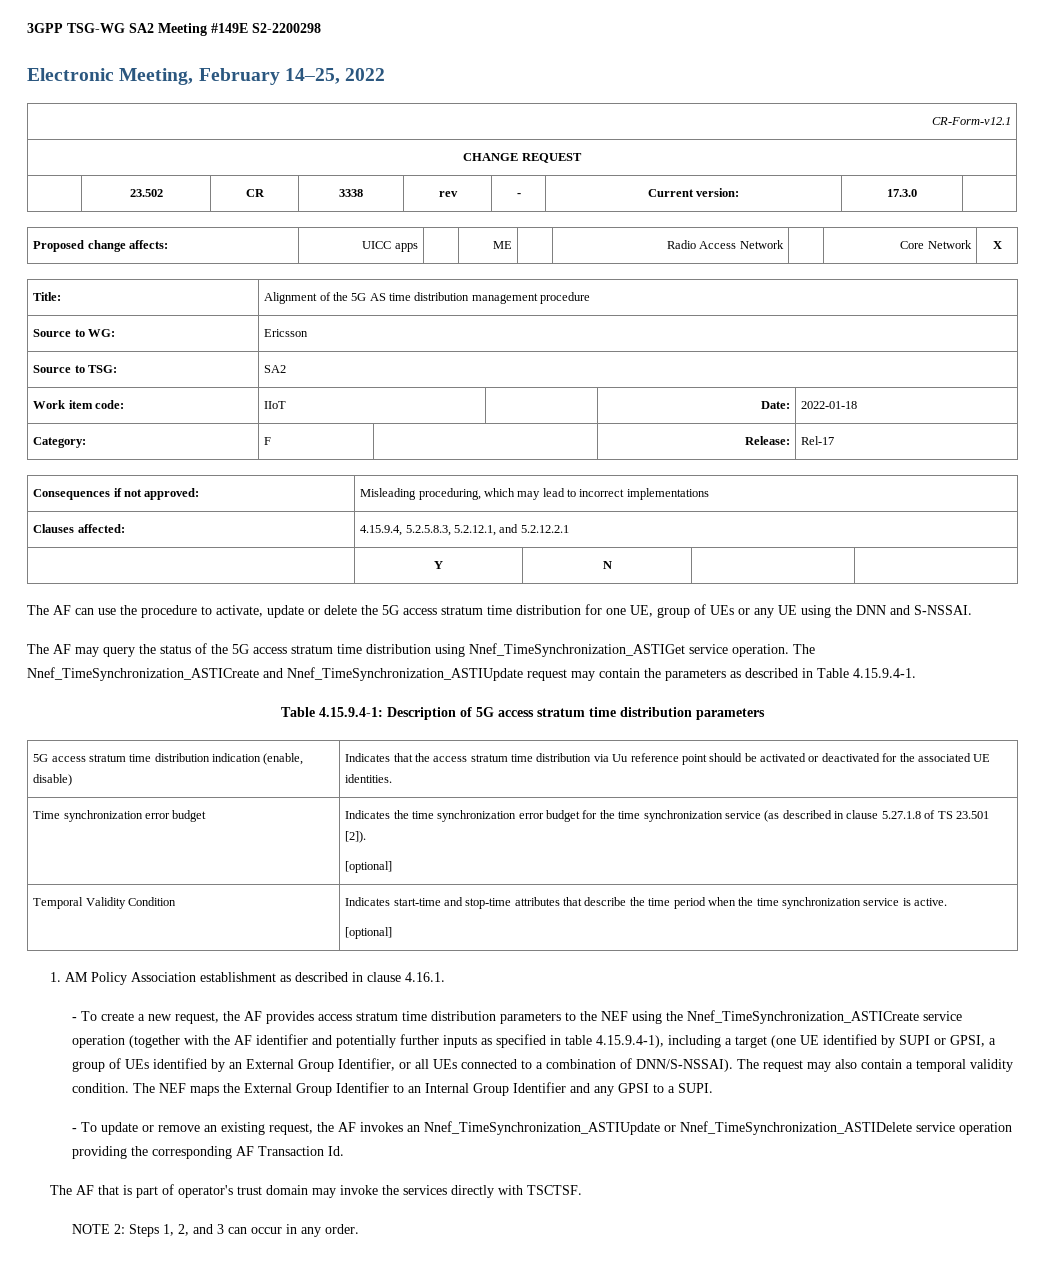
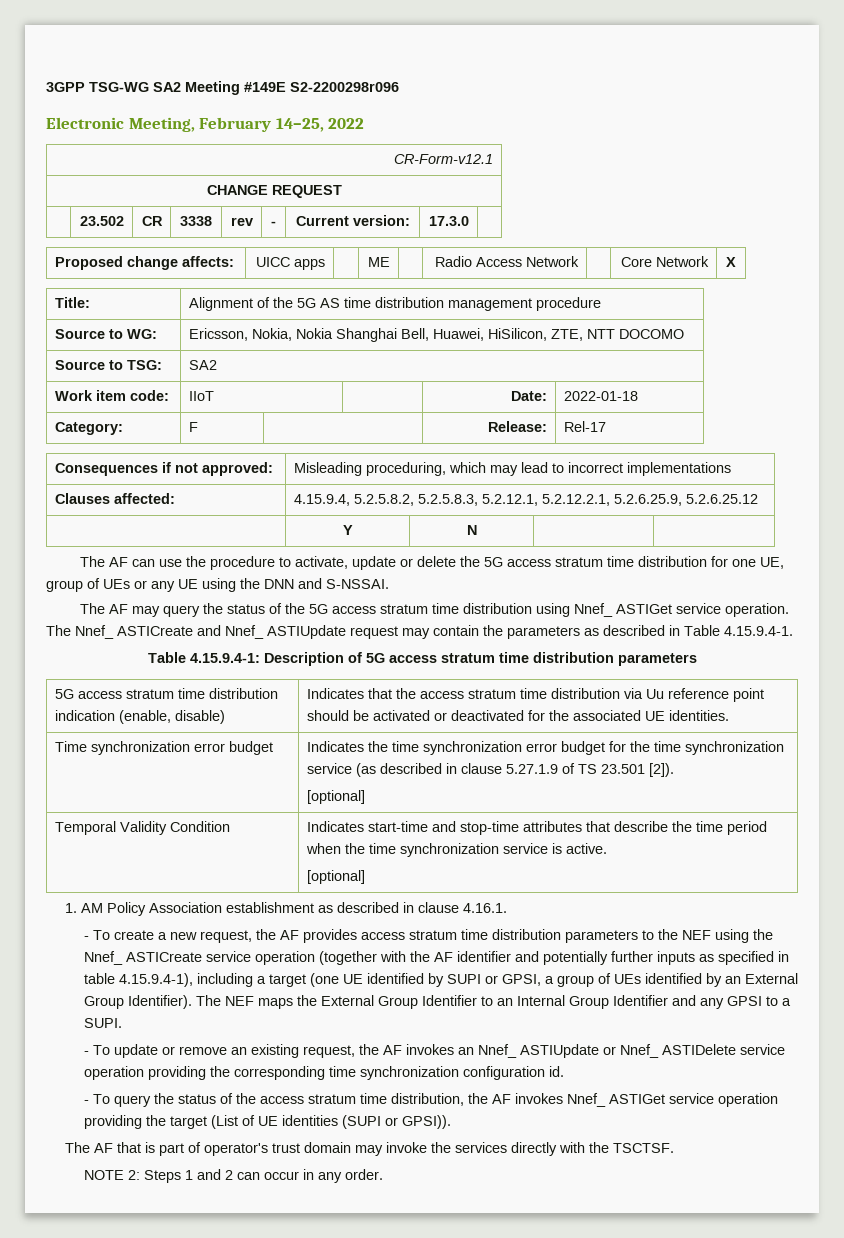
- 3GPP TSG-WG SA2 Meeting #149E S2-2200298
+ 3GPP TSG-WG SA2 Meeting #149E S2-2200298r096
- Source to WG: | Ericsson
+ Source to WG: | Ericsson, Nokia, Nokia Shanghai Bell, Huawei, HiSilicon, ZTE, NTT DOCOMO
- Clauses affected: | 4.15.9.4, 5.2.5.8.3, 5.2.12.1, and 5.2.12.2.1
+ Clauses affected: | 4.15.9.4, 5.2.5.8.2, 5.2.5.8.3, 5.2.12.1, 5.2.12.2.1, 5.2.6.25.9, 5.2.6.25.12
- The AF may query the status of the 5G access stratum time distribution using Nnef_TimeSynchronization_ASTIGet service operation.
+ The AF may query the status of the 5G access stratum time distribution using Nnef_ ASTIGet service operation.
- The Nnef_TimeSynchronization_ASTICreate and Nnef_TimeSynchronization_ASTIUpdate request may contain the parameters as described in Table 4.15.9.4-1.
+ The Nnef_ ASTICreate and Nnef_ ASTIUpdate request may contain the parameters as described in Table 4.15.9.4-1.
- Time synchronization error budget | Indicates the time synchronization error budget for the time synchronization service (as described in clause 5.27.1.8 of TS 23.501 [2]).
+ Time synchronization error budget | Indicates the time synchronization error budget for the time synchronization service (as described in clause 5.27.1.9 of TS 23.501 [2]).
- - To create a new request, the AF provides access stratum time distribution parameters to the NEF using the Nnef_TimeSynchronization_ASTICreate service operation (together with the AF identifier and potentially further inputs as specified in table 4.15.9.4-1), including a target (one UE identified by SUPI or GPSI, a group of UEs identified by an External Group Identifier, or all UEs connected to a combination of DNN/S-NSSAI). The request may also contain a temporal validity condition.
+ - To create a new request, the AF provides access stratum time distribution parameters to the NEF using the Nnef_ ASTICreate service operation (together with the AF identifier and potentially further inputs as specified in table 4.15.9.4-1), including a target (one UE identified by SUPI or GPSI, a group of UEs identified by an External Group Identifier).
- - To update or remove an existing request, the AF invokes an Nnef_TimeSynchronization_ASTIUpdate or Nnef_TimeSynchronization_ASTIDelete service operation providing the corresponding AF Transaction Id.
+ - To update or remove an existing request, the AF invokes an Nnef_ ASTIUpdate or Nnef_ ASTIDelete service operation providing the corresponding time synchronization configuration id.
+ - To query the status of the access stratum time distribution, the AF invokes Nnef_ ASTIGet service operation providing the target (List of UE identities (SUPI or GPSI)).
- The AF that is part of operator's trust domain may invoke the services directly with TSCTSF.
+ The AF that is part of operator's trust domain may invoke the services directly with the TSCTSF.
- NOTE 2: Steps 1, 2, and 3 can occur in any order.
+ NOTE 2: Steps 1 and 2 can occur in any order.

